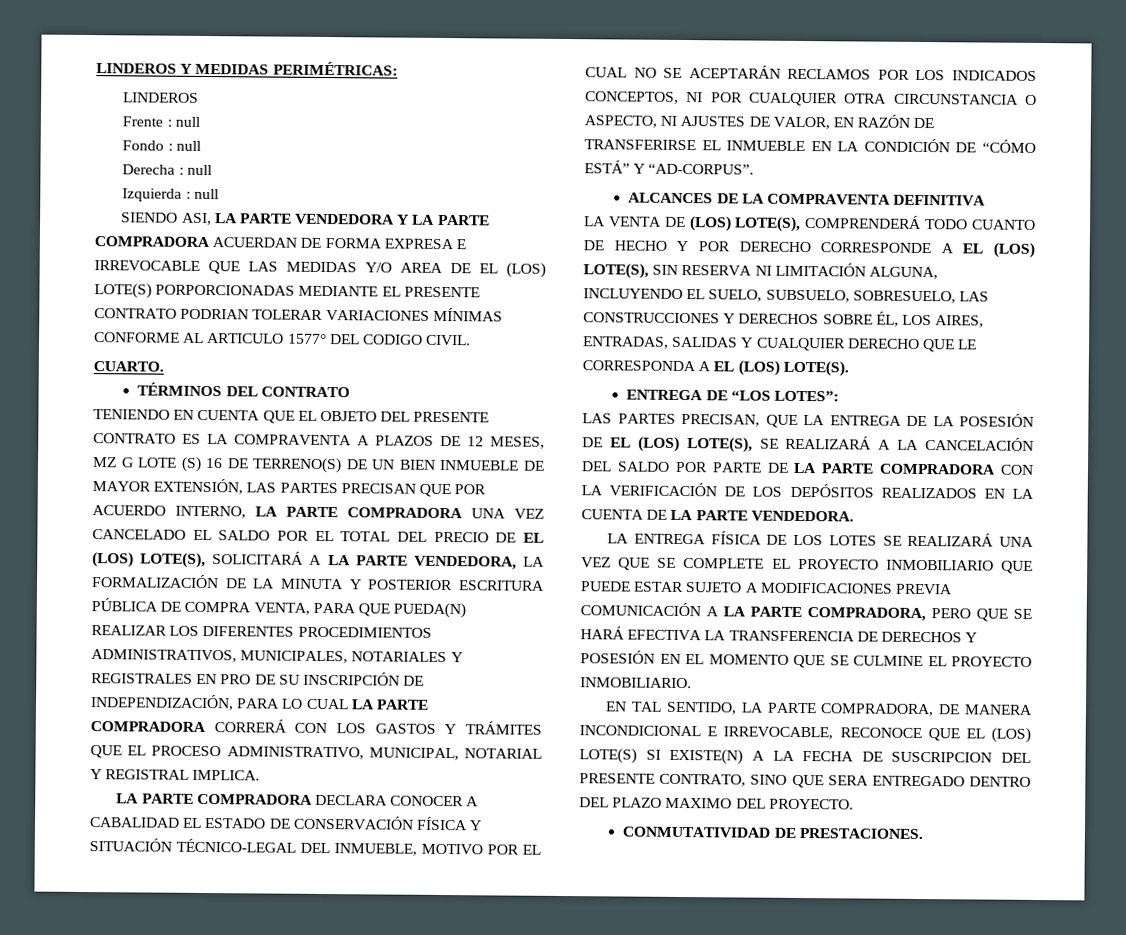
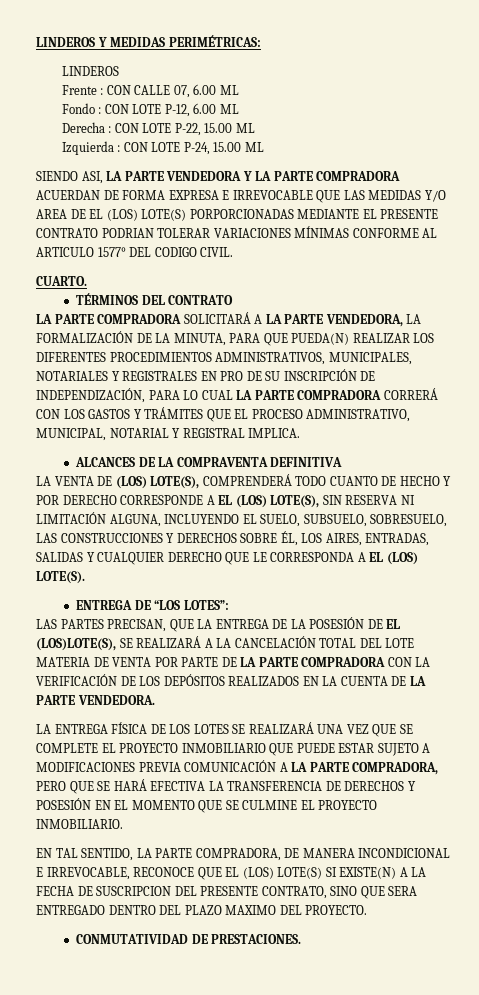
- Frente : null
- Fondo : null
- Derecha : null
- Izquierda : null
+ Frente : CON CALLE 07, 6.00 ML
+ Fondo : CON LOTE P-12, 6.00 ML
+ Derecha : CON LOTE P-22, 15.00 ML
+ Izquierda : CON LOTE P-24, 15.00 ML
- TENIENDO EN CUENTA QUE EL OBJETO DEL PRESENTE CONTRATO ES LA COMPRAVENTA A PLAZOS DE 12 MESES, MZ G LOTE (S) 16 DE TERRENO(S) DE UN BIEN INMUEBLE DE MAYOR EXTENSIÓN, LAS PARTES PRECISAN QUE POR ACUERDO INTERNO, LA PARTE COMPRADORA UNA VEZ CANCELADO EL SALDO POR EL TOTAL DEL PRECIO DE EL (LOS) LOTE(S), SOLICITARÁ A LA PARTE VENDEDORA, LA FORMALIZACIÓN DE LA MINUTA Y POSTERIOR ESCRITURA PÚBLICA DE COMPRA VENTA, PARA QUE PUEDA(N) REALIZAR LOS DIFERENTES PROCEDIMIENTOS ADMINISTRATIVOS, MUNICIPALES, NOTARIALES Y REGISTRALES EN PRO DE SU INSCRIPCIÓN DE INDEPENDIZACIÓN, PARA LO CUAL LA PARTE COMPRADORA CORRERÁ CON LOS GASTOS Y TRÁMITES QUE EL PROCESO ADMINISTRATIVO, MUNICIPAL, NOTARIAL Y REGISTRAL IMPLICA.
+ LA PARTE COMPRADORA SOLICITARÁ A LA PARTE VENDEDORA, LA FORMALIZACIÓN DE LA MINUTA, PARA QUE PUEDA(N) REALIZAR LOS DIFERENTES PROCEDIMIENTOS ADMINISTRATIVOS, MUNICIPALES, NOTARIALES Y REGISTRALES EN PRO DE SU INSCRIPCIÓN DE INDEPENDIZACIÓN, PARA LO CUAL LA PARTE COMPRADORA CORRERÁ CON LOS GASTOS Y TRÁMITES QUE EL PROCESO ADMINISTRATIVO, MUNICIPAL, NOTARIAL Y REGISTRAL IMPLICA.
- LA PARTE COMPRADORA DECLARA CONOCER A CABALIDAD EL ESTADO DE CONSERVACIÓN FÍSICA Y SITUACIÓN TÉCNICO-LEGAL DEL INMUEBLE, MOTIVO POR EL CUAL NO SE ACEPTARÁN RECLAMOS POR LOS INDICADOS CONCEPTOS, NI POR CUALQUIER OTRA CIRCUNSTANCIA O ASPECTO, NI AJUSTES DE VALOR, EN RAZÓN DE TRANSFERIRSE EL INMUEBLE EN LA CONDICIÓN DE “CÓMO ESTÁ” Y “AD-CORPUS”.
- LAS PARTES PRECISAN, QUE LA ENTREGA DE LA POSESIÓN DE EL (LOS) LOTE(S), SE REALIZARÁ A LA CANCELACIÓN DEL SALDO POR PARTE DE LA PARTE COMPRADORA CON LA VERIFICACIÓN DE LOS DEPÓSITOS REALIZADOS EN LA CUENTA DE LA PARTE VENDEDORA.
+ LAS PARTES PRECISAN, QUE LA ENTREGA DE LA POSESIÓN DE EL (LOS)LOTE(S), SE REALIZARÁ A LA CANCELACIÓN TOTAL DEL LOTE MATERIA DE VENTA POR PARTE DE LA PARTE COMPRADORA CON LA VERIFICACIÓN DE LOS DEPÓSITOS REALIZADOS EN LA CUENTA DE LA PARTE VENDEDORA.

